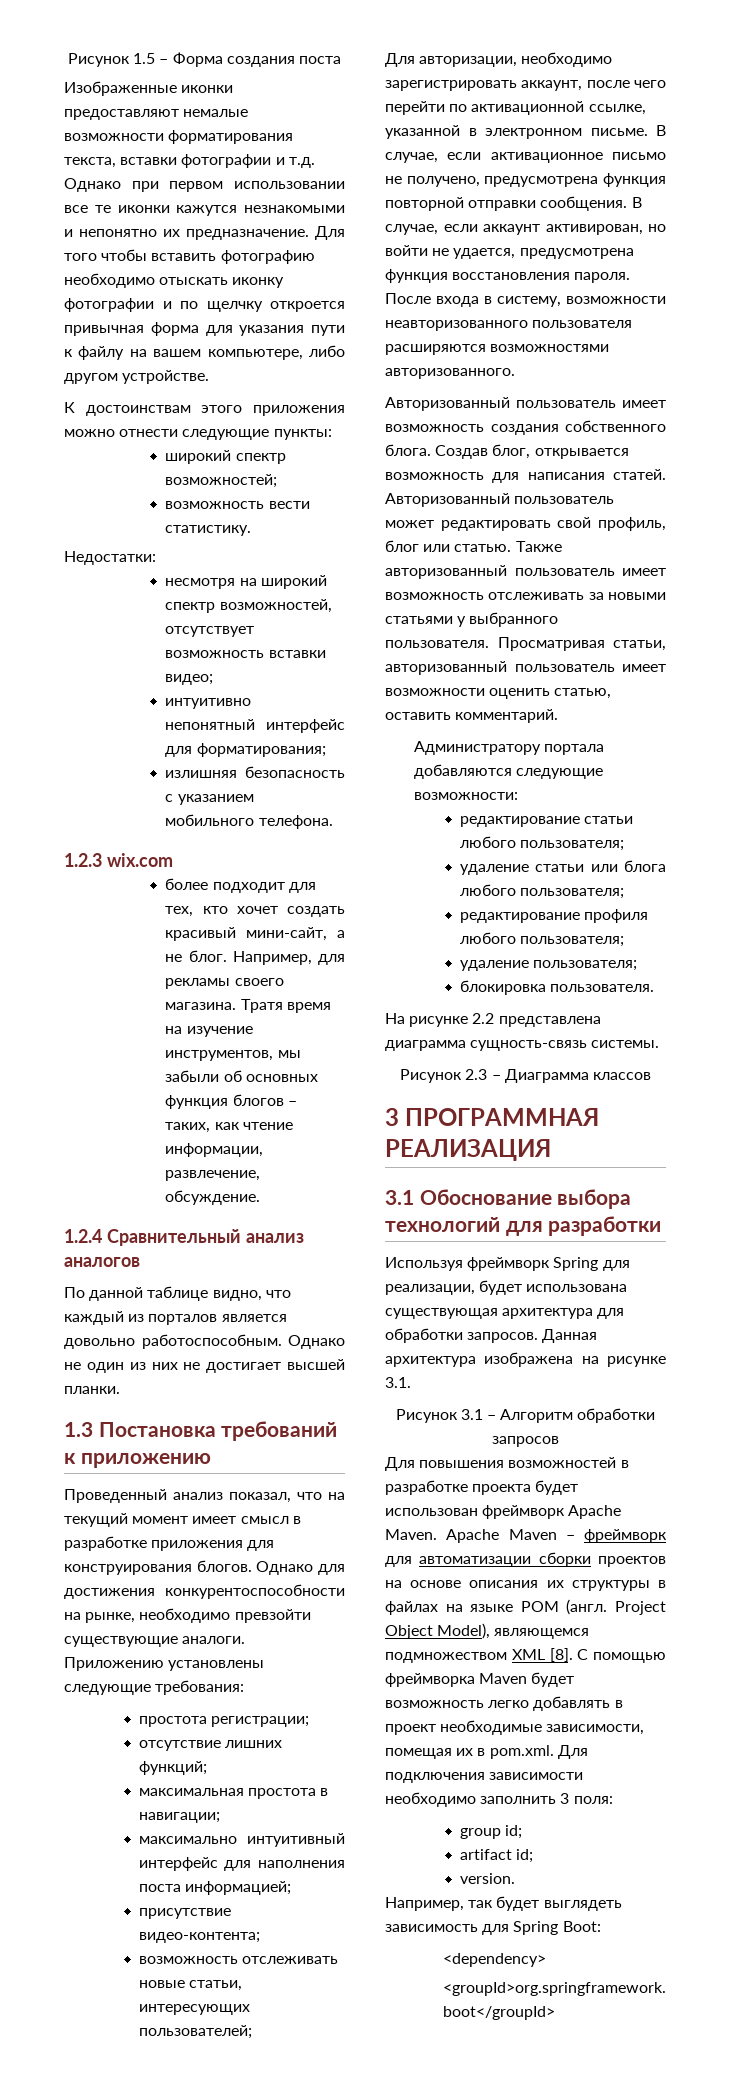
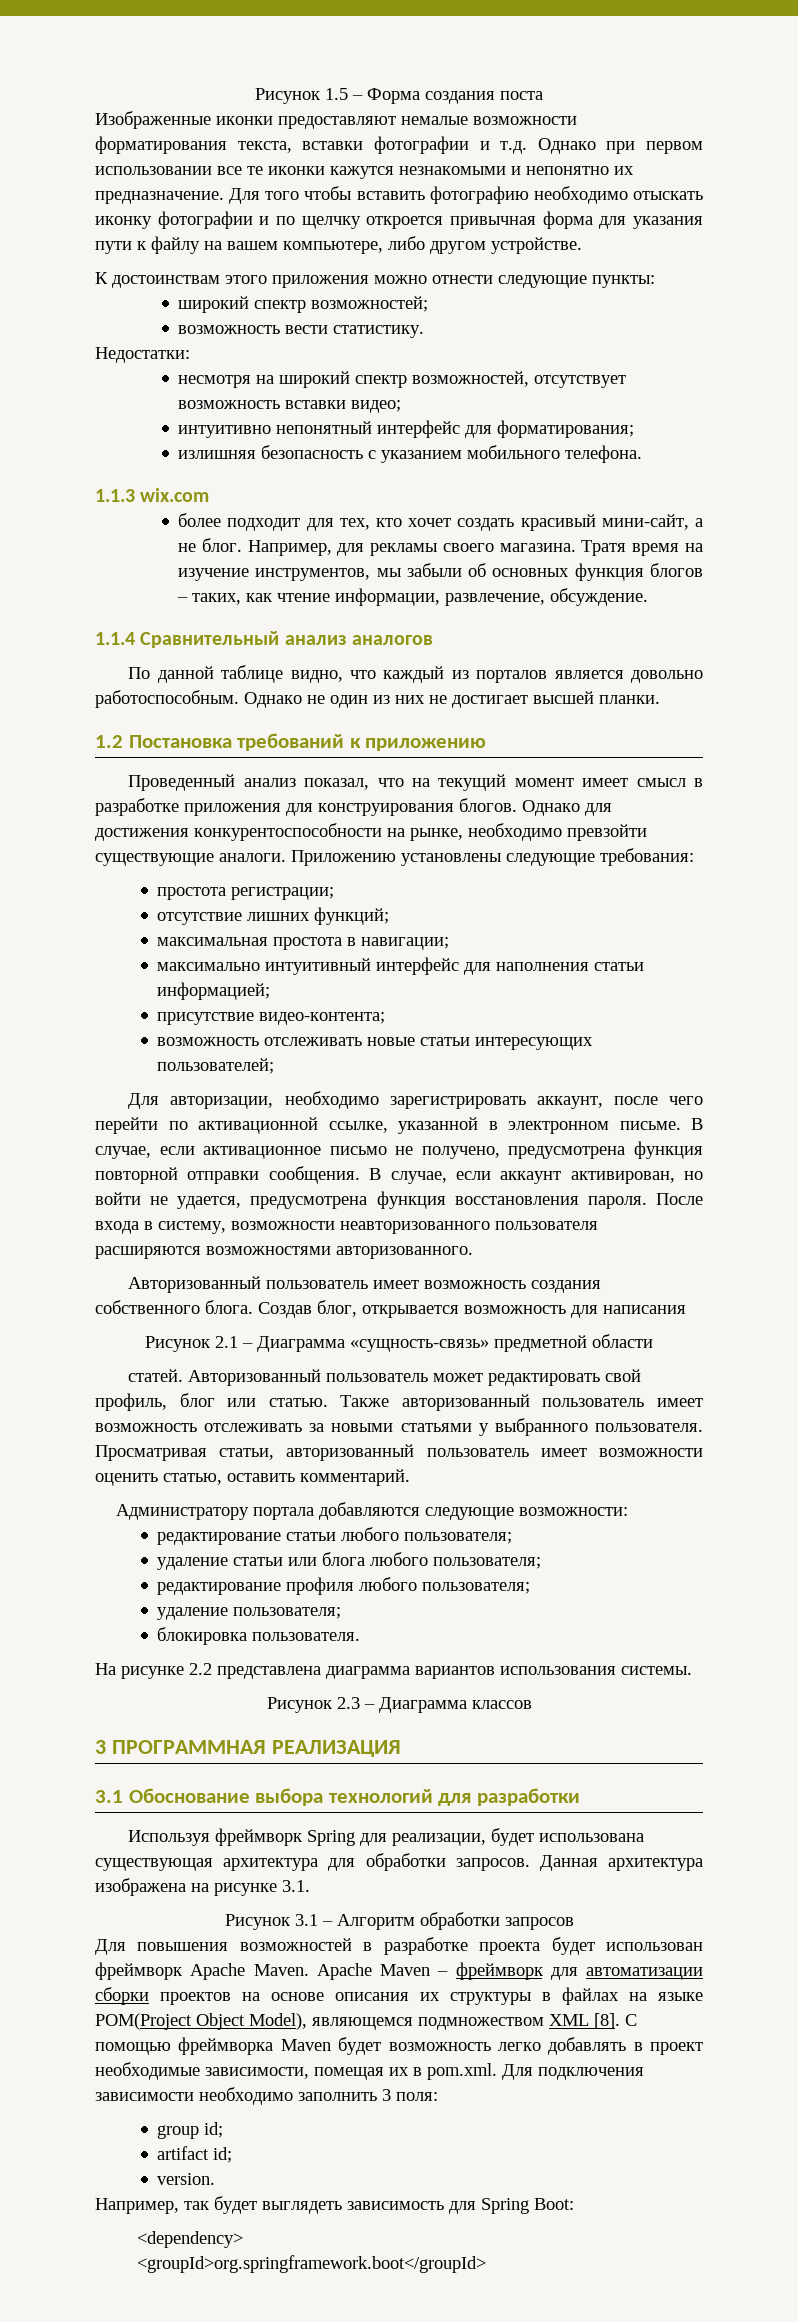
- 1.2.3 wix.com
+ 1.1.3 wix.com
- 1.2.4 Сравнительный анализ аналогов
+ 1.1.4 Сравнительный анализ аналогов
- 1.3 Постановка требований к приложению
+ 1.2 Постановка требований к приложению
- максимально интуитивный интерфейс для наполнения поста информацией;
+ максимально интуитивный интерфейс для наполнения статьи информацией;
- возможность отслеживать новые статьи, интересующих пользователей;
+ возможность отслеживать новые статьи интересующих пользователей;
- Создав блог, открывается возможность для написания статей.
+ Создав блог, открывается возможность для написания
+ Рисунок 2.1 – Диаграмма «сущность-связь» предметной области
+ статей.
- На рисунке 2.2 представлена диаграмма сущность-связь системы.
+ На рисунке 2.2 представлена диаграмма вариантов использования системы.
- Apache Maven – фреймворк для автоматизации сборки проектов на основе описания их структуры в файлах на языке POM (англ. Project Object Model), являющемся подмножеством XML [8].
+ Apache Maven – фреймворк для автоматизации сборки проектов на основе описания их структуры в файлах на языке POM(Project Object Model), являющемся подмножеством XML [8].

